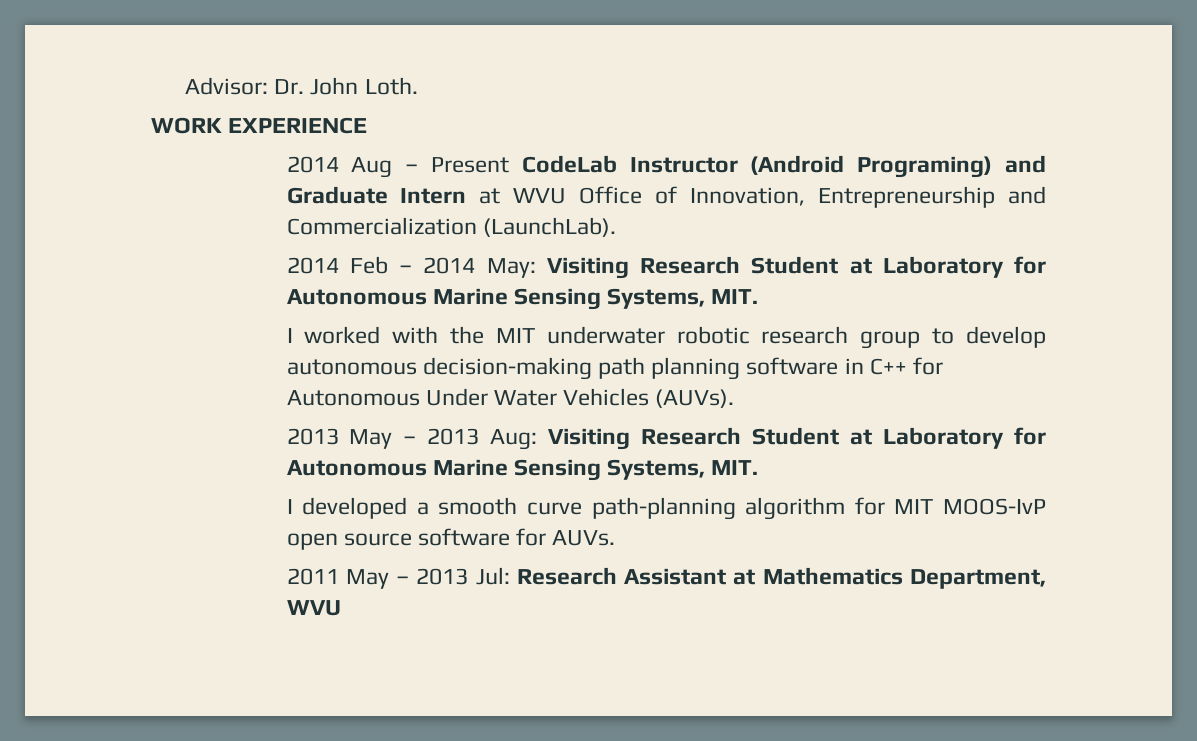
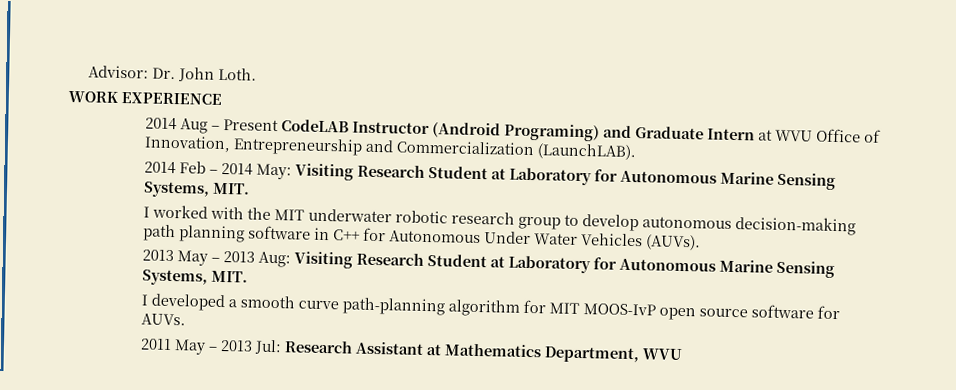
- 2014 Aug – Present CodeLab Instructor (Android Programing) and Graduate Intern at WVU Office of Innovation, Entrepreneurship and Commercialization (LaunchLab).
+ 2014 Aug – Present CodeLAB Instructor (Android Programing) and Graduate Intern at WVU Office of Innovation, Entrepreneurship and Commercialization (LaunchLAB).

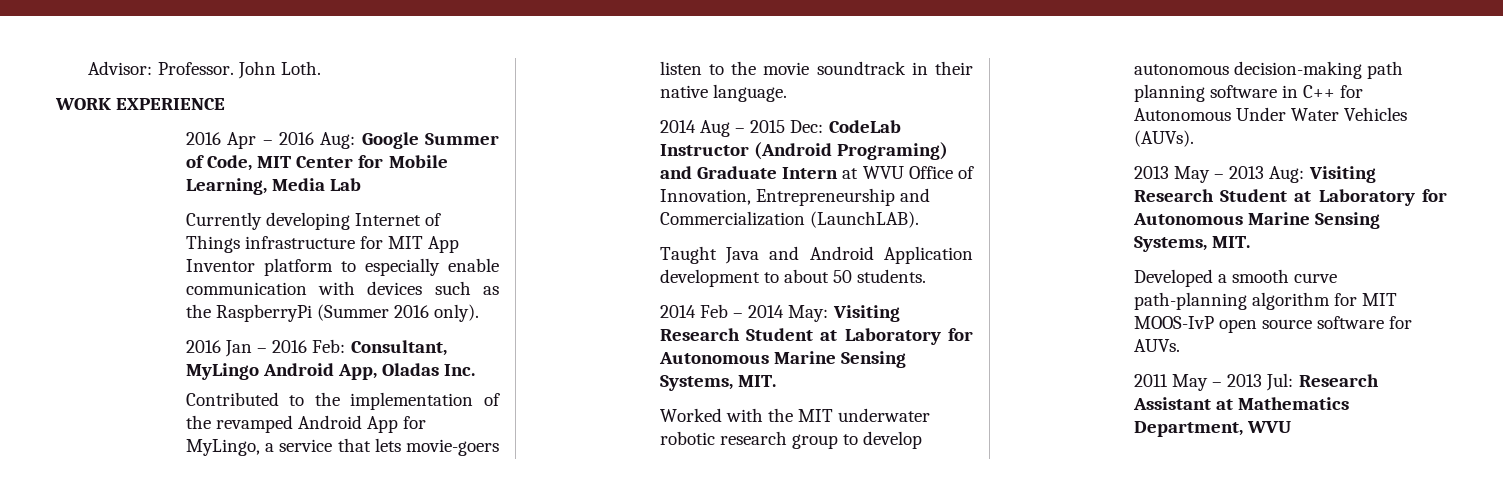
- Advisor: Dr. John Loth.
+ Advisor: Professor. John Loth.
+ 2016 Apr – 2016 Aug: Google Summer of Code, MIT Center for Mobile Learning, Media Lab
+ Currently developing Internet of Things infrastructure for MIT App Inventor platform to especially enable communication with devices such as the RaspberryPi (Summer 2016 only).
+ 2016 Jan – 2016 Feb: Consultant, MyLingo Android App, Oladas Inc.
+ Contributed to the implementation of the revamped Android App for MyLingo, a service that lets movie-goers listen to the movie soundtrack in their native language.
- 2014 Aug – Present CodeLAB Instructor (Android Programing) and Graduate Intern at WVU Office of Innovation, Entrepreneurship and Commercialization (LaunchLAB).
+ 2014 Aug – 2015 Dec: CodeLab Instructor (Android Programing) and Graduate Intern at WVU Office of Innovation, Entrepreneurship and Commercialization (LaunchLAB).
+ Taught Java and Android Application development to about 50 students.
- I worked with the MIT underwater robotic research group to develop autonomous decision-making path planning software in C++ for Autonomous Under Water Vehicles (AUVs).
+ Worked with the MIT underwater robotic research group to develop autonomous decision-making path planning software in C++ for Autonomous Under Water Vehicles (AUVs).
- I developed a smooth curve path-planning algorithm for MIT MOOS-IvP open source software for AUVs.
+ Developed a smooth curve path-planning algorithm for MIT MOOS-IvP open source software for AUVs.

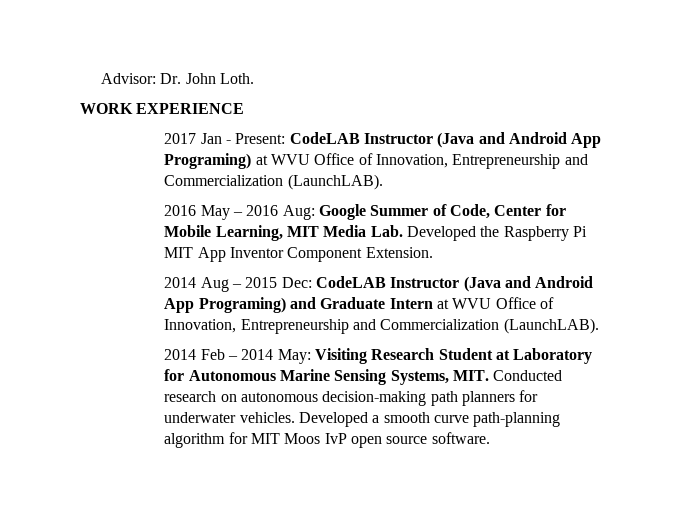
- Advisor: Professor. John Loth.
+ Advisor: Dr. John Loth.
- 2016 Apr – 2016 Aug: Google Summer of Code, MIT Center for Mobile Learning, Media Lab
- Currently developing Internet of Things infrastructure for MIT App Inventor platform to especially enable communication with devices such as the RaspberryPi (Summer 2016 only).
- 2016 Jan – 2016 Feb: Consultant, MyLingo Android App, Oladas Inc.
- Contributed to the implementation of the revamped Android App for MyLingo, a service that lets movie-goers listen to the movie soundtrack in their native language.
+ 2017 Jan - Present: CodeLAB Instructor (Java and Android App Programing) at WVU Office of Innovation, Entrepreneurship and Commercialization (LaunchLAB).
+ 2016 May – 2016 Aug: Google Summer of Code, Center for Mobile Learning, MIT Media Lab. Developed the Raspberry Pi MIT App Inventor Component Extension.
- 2014 Aug – 2015 Dec: CodeLab Instructor (Android Programing) and Graduate Intern at WVU Office of Innovation, Entrepreneurship and Commercialization (LaunchLAB).
+ 2014 Aug – 2015 Dec: CodeLAB Instructor (Java and Android App Programing) and Graduate Intern at WVU Office of Innovation, Entrepreneurship and Commercialization (LaunchLAB).
- Taught Java and Android Application development to about 50 students.
- 2014 Feb – 2014 May: Visiting Research Student at Laboratory for Autonomous Marine Sensing Systems, MIT.
- Worked with the MIT underwater robotic research group to develop autonomous decision-making path planning software in C++ for Autonomous Under Water Vehicles (AUVs).
- 2013 May – 2013 Aug: Visiting Research Student at Laboratory for Autonomous Marine Sensing Systems, MIT.
- Developed a smooth curve path-planning algorithm for MIT MOOS-IvP open source software for AUVs.
- 2011 May – 2013 Jul: Research Assistant at Mathematics Department, WVU
+ 2014 Feb – 2014 May: Visiting Research Student at Laboratory for Autonomous Marine Sensing Systems, MIT. Conducted research on autonomous decision-making path planners for underwater vehicles. Developed a smooth curve path-planning algorithm for MIT Moos IvP open source software.

